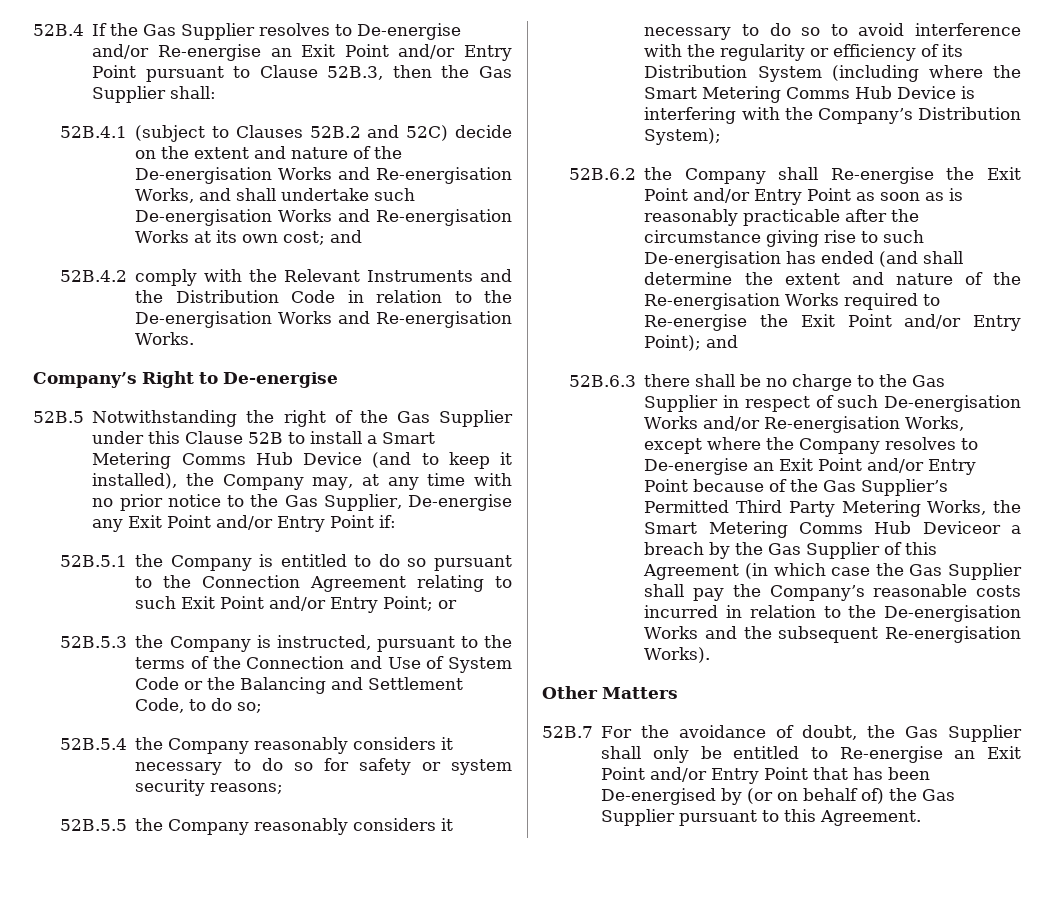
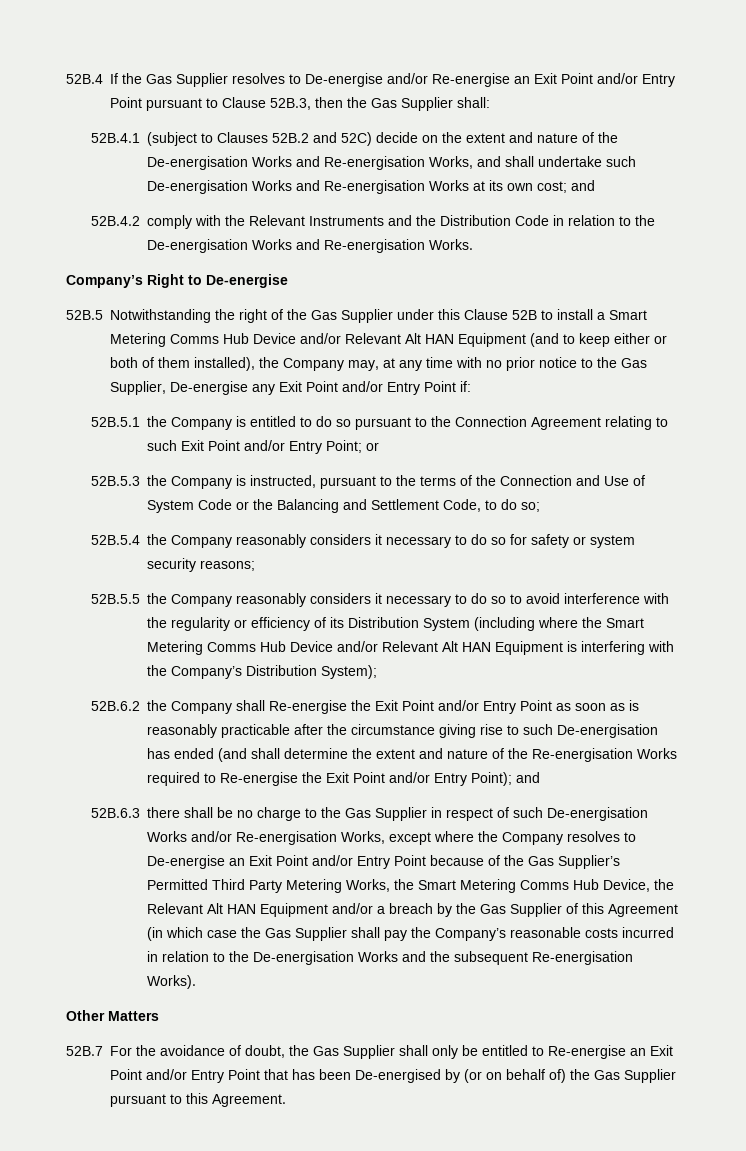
- 52B.5 Notwithstanding the right of the Gas Supplier under this Clause 52B to install a Smart Metering Comms Hub Device (and to keep it installed), the Company may, at any time with no prior notice to the Gas Supplier, De-energise any Exit Point and/or Entry Point if:
+ 52B.5 Notwithstanding the right of the Gas Supplier under this Clause 52B to install a Smart Metering Comms Hub Device and/or Relevant Alt HAN Equipment (and to keep either or both of them installed), the Company may, at any time with no prior notice to the Gas Supplier, De-energise any Exit Point and/or Entry Point if:
- 52B.5.5 the Company reasonably considers it necessary to do so to avoid interference with the regularity or efficiency of its Distribution System (including where the Smart Metering Comms Hub Device is interfering with the Company’s Distribution System);
+ 52B.5.5 the Company reasonably considers it necessary to do so to avoid interference with the regularity or efficiency of its Distribution System (including where the Smart Metering Comms Hub Device and/or Relevant Alt HAN Equipment is interfering with the Company’s Distribution System);
- 52B.6.3 there shall be no charge to the Gas Supplier in respect of such De-energisation Works and/or Re-energisation Works, except where the Company resolves to De-energise an Exit Point and/or Entry Point because of the Gas Supplier’s Permitted Third Party Metering Works, the Smart Metering Comms Hub Deviceor a breach by the Gas Supplier of this Agreement (in which case the Gas Supplier shall pay the Company’s reasonable costs incurred in relation to the De-energisation Works and the subsequent Re-energisation Works).
+ 52B.6.3 there shall be no charge to the Gas Supplier in respect of such De-energisation Works and/or Re-energisation Works, except where the Company resolves to De-energise an Exit Point and/or Entry Point because of the Gas Supplier’s Permitted Third Party Metering Works, the Smart Metering Comms Hub Device, the Relevant Alt HAN Equipment and/or a breach by the Gas Supplier of this Agreement (in which case the Gas Supplier shall pay the Company’s reasonable costs incurred in relation to the De-energisation Works and the subsequent Re-energisation Works).

